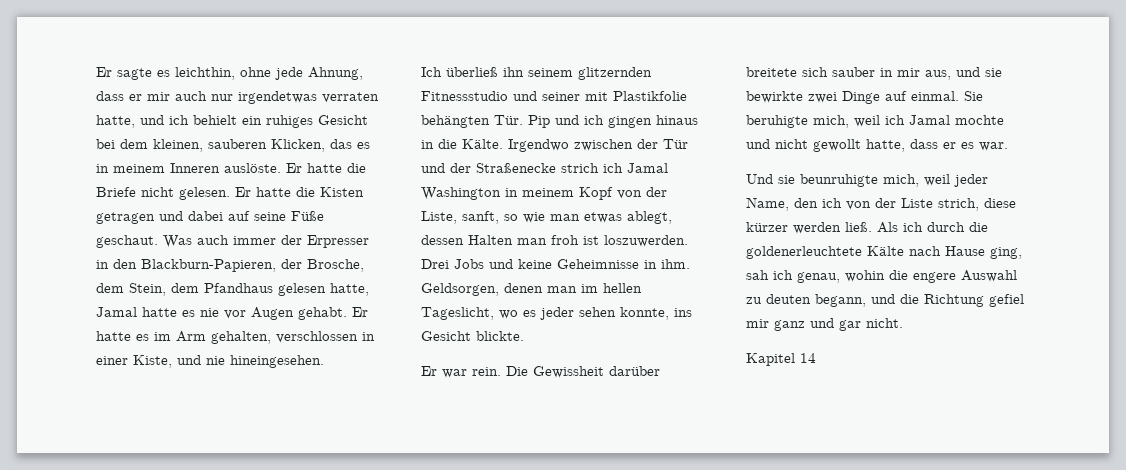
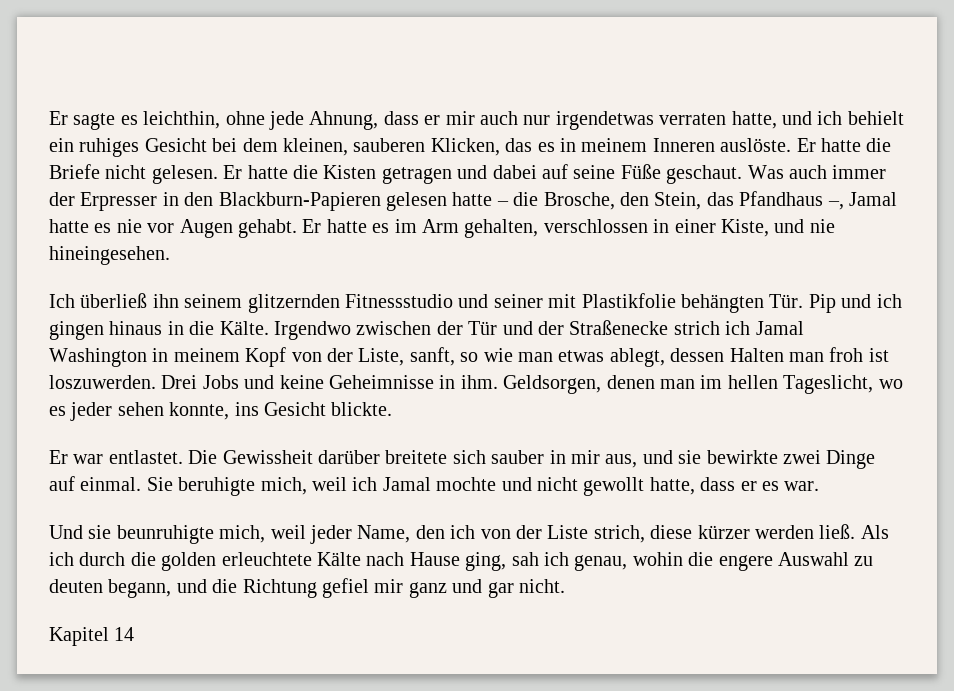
- Was auch immer der Erpresser in den Blackburn-Papieren, der Brosche, dem Stein, dem Pfandhaus gelesen hatte, Jamal hatte es nie vor Augen gehabt.
+ Was auch immer der Erpresser in den Blackburn-Papieren gelesen hatte – die Brosche, den Stein, das Pfandhaus –, Jamal hatte es nie vor Augen gehabt.
- Er war rein.
+ Er war entlastet.
- Als ich durch die goldenerleuchtete Kälte nach Hause ging, sah ich genau, wohin die engere Auswahl zu deuten begann, und die Richtung gefiel mir ganz und gar nicht.
+ Als ich durch die golden erleuchtete Kälte nach Hause ging, sah ich genau, wohin die engere Auswahl zu deuten begann, und die Richtung gefiel mir ganz und gar nicht.

